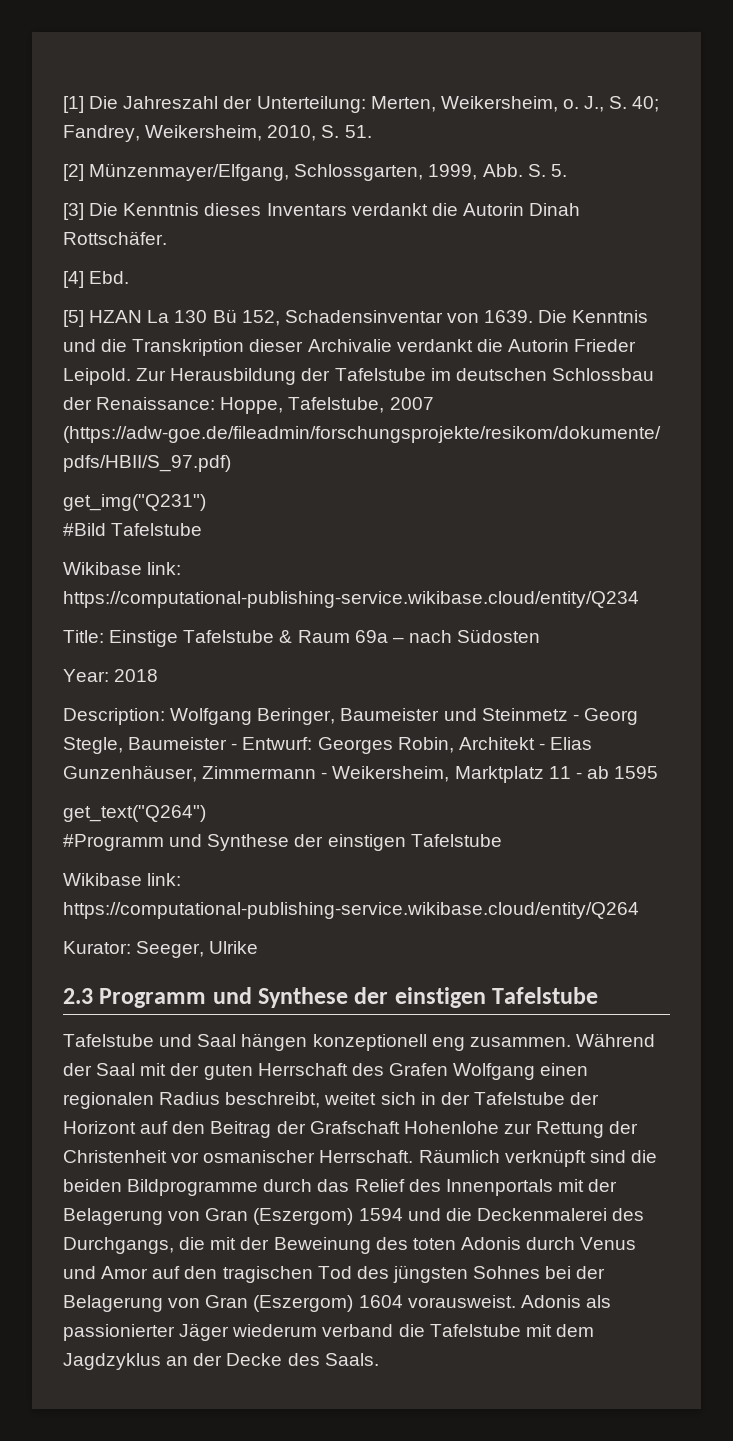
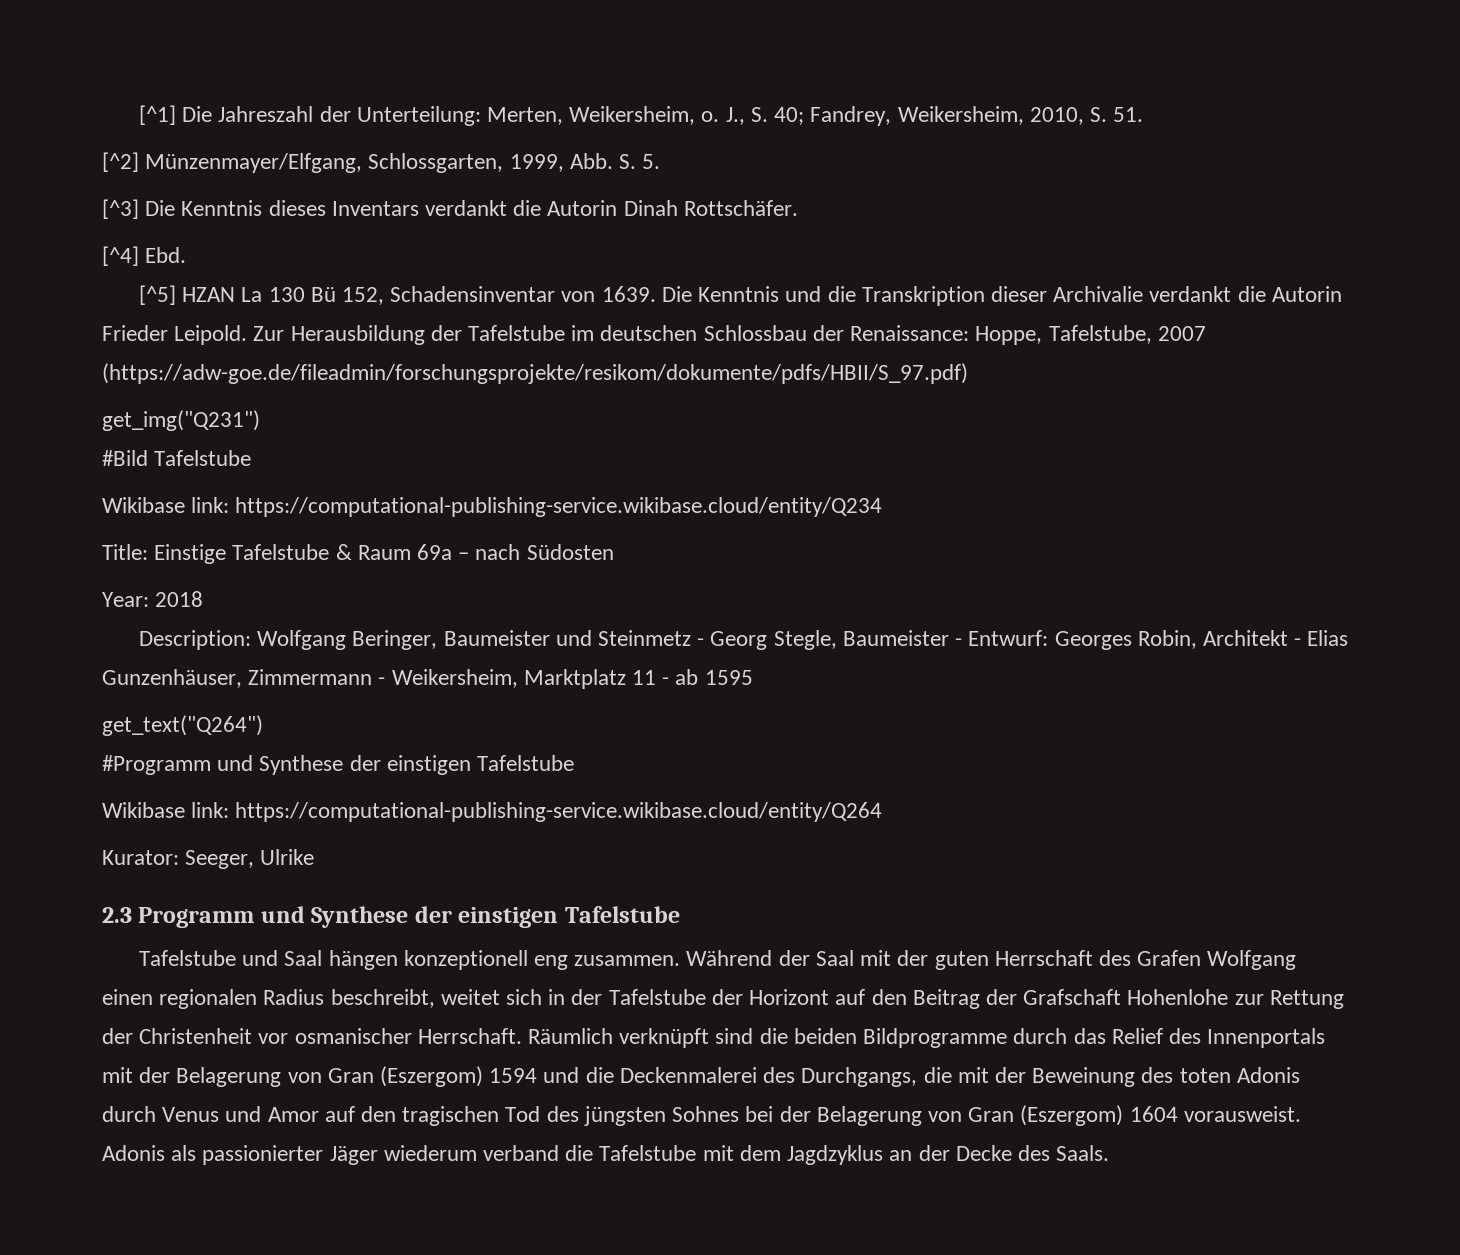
- [1] Die Jahreszahl der Unterteilung: Merten, Weikersheim, o.
+ [^1] Die Jahreszahl der Unterteilung: Merten, Weikersheim, o.
- [2] Münzenmayer/Elfgang, Schlossgarten, 1999, Abb. S. 5.
+ [^2] Münzenmayer/Elfgang, Schlossgarten, 1999, Abb. S. 5.
- [3] Die Kenntnis dieses Inventars verdankt die Autorin Dinah Rottschäfer.
+ [^3] Die Kenntnis dieses Inventars verdankt die Autorin Dinah Rottschäfer.
- [4] Ebd.
+ [^4] Ebd.
- [5] HZAN La 130 Bü 152, Schadensinventar von 1639.
+ [^5] HZAN La 130 Bü 152, Schadensinventar von 1639.

